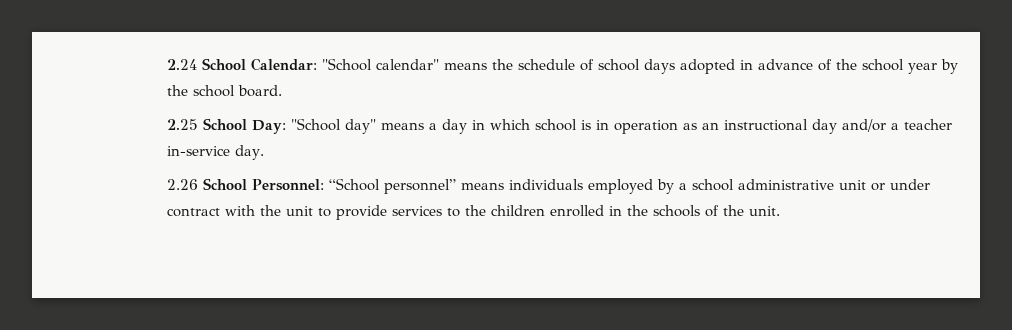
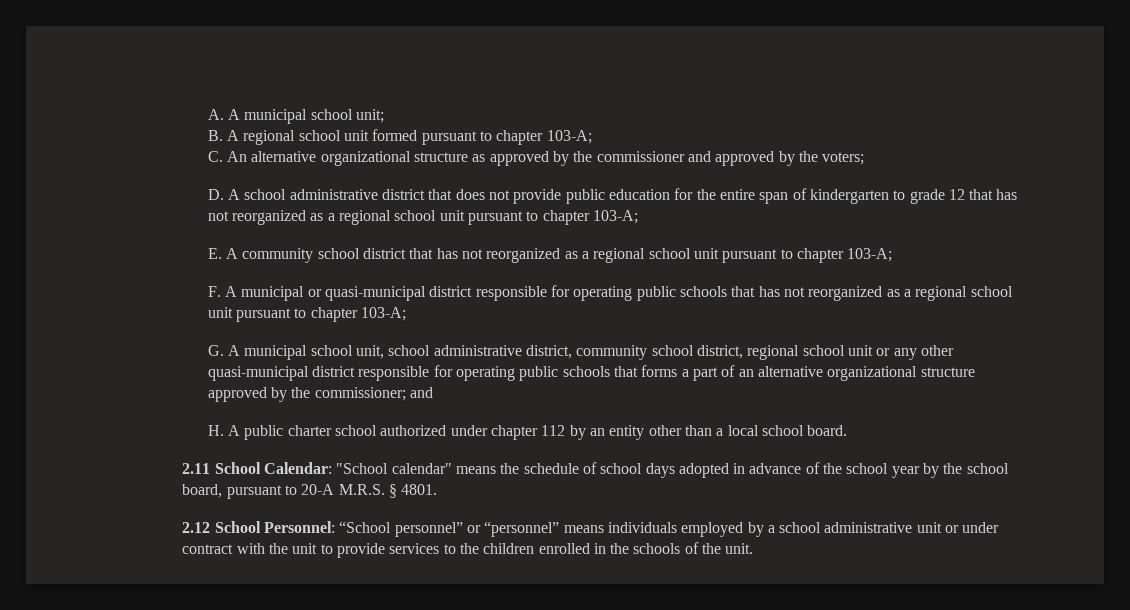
- 2.24 School Calendar: "School calendar" means the schedule of school days adopted in advance of the school year by the school board.
- 2.25 School Day: "School day" means a day in which school is in operation as an instructional day and/or a teacher in-service day.
- 2.26 School Personnel: “School personnel” means individuals employed by a school administrative unit or under contract with the unit to provide services to the children enrolled in the schools of the unit.
+ A. A municipal school unit;
+ B. A regional school unit formed pursuant to chapter 103-A;
+ C. An alternative organizational structure as approved by the commissioner and approved by the voters;
+ D. A school administrative district that does not provide public education for the entire span of kindergarten to grade 12 that has not reorganized as a regional school unit pursuant to chapter 103-A;
+ E. A community school district that has not reorganized as a regional school unit pursuant to chapter 103-A;
+ F. A municipal or quasi-municipal district responsible for operating public schools that has not reorganized as a regional school unit pursuant to chapter 103-A;
+ G. A municipal school unit, school administrative district, community school district, regional school unit or any other quasi-municipal district responsible for operating public schools that forms a part of an alternative organizational structure approved by the commissioner; and
+ H. A public charter school authorized under chapter 112 by an entity other than a local school board.
+ 2.11 School Calendar: "School calendar" means the schedule of school days adopted in advance of the school year by the school board, pursuant to 20-A M.R.S. § 4801.
+ 2.12 School Personnel: “School personnel” or “personnel” means individuals employed by a school administrative unit or under contract with the unit to provide services to the children enrolled in the schools of the unit.

